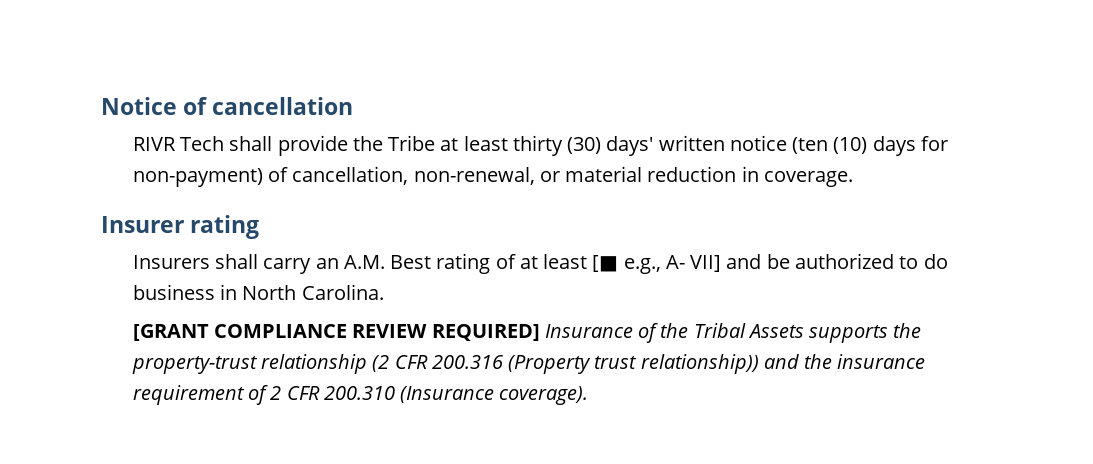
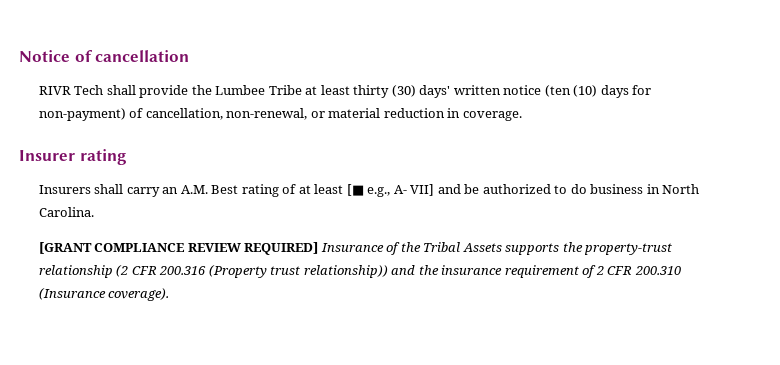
- RIVR Tech shall provide the Tribe at least thirty (30) days' written notice (ten (10) days for non-payment) of cancellation, non-renewal, or material reduction in coverage.
+ RIVR Tech shall provide the Lumbee Tribe at least thirty (30) days' written notice (ten (10) days for non-payment) of cancellation, non-renewal, or material reduction in coverage.

